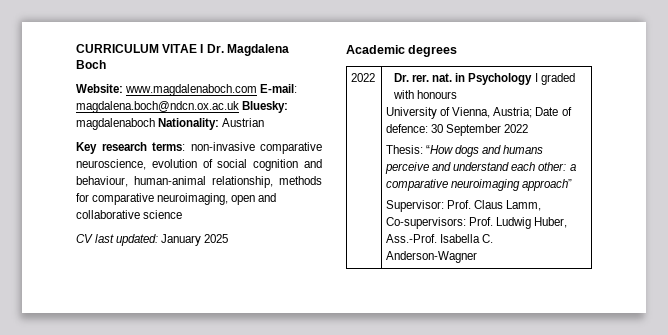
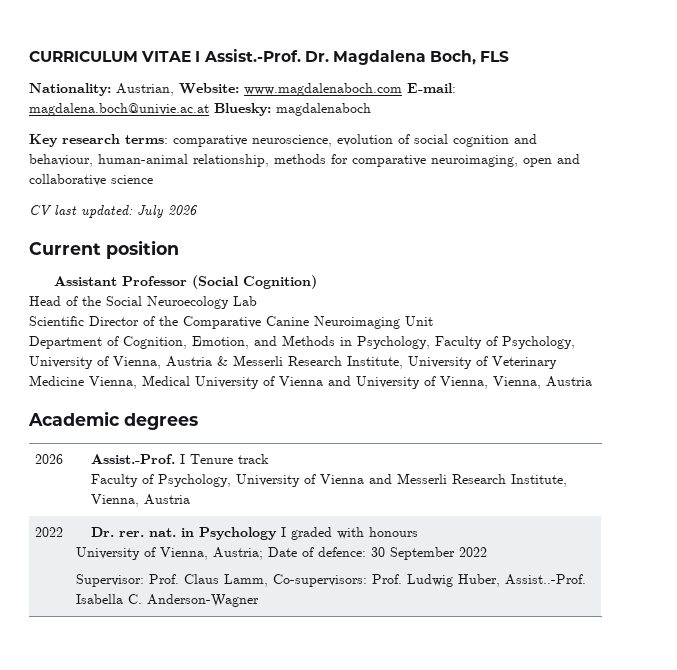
- CURRICULUM VITAE I Dr. Magdalena Boch
- Website: www.magdalenaboch.com E-mail: magdalena.boch@ndcn.ox.ac.uk Bluesky: magdalenaboch Nationality: Austrian
+ CURRICULUM VITAE I Assist.-Prof. Dr. Magdalena Boch, FLS
+ Nationality: Austrian, Website: www.magdalenaboch.com E-mail: magdalena.boch@univie.ac.at Bluesky: magdalenaboch
- Key research terms: non-invasive comparative neuroscience, evolution of social cognition and behaviour, human-animal relationship, methods for comparative neuroimaging, open and collaborative science
+ Key research terms: comparative neuroscience, evolution of social cognition and behaviour, human-animal relationship, methods for comparative neuroimaging, open and collaborative science
- CV last updated: January 2025
+ CV last updated: July 2026
+ Current position
+ Assistant Professor (Social Cognition)
+ Head of the Social Neuroecology Lab
+ Scientific Director of the Comparative Canine Neuroimaging Unit
+ Department of Cognition, Emotion, and Methods in Psychology, Faculty of Psychology, University of Vienna, Austria & Messerli Research Institute, University of Veterinary Medicine Vienna, Medical University of Vienna and University of Vienna, Vienna, Austria
  Academic degrees
+ 2026 | Assist.-Prof. I Tenure track
+ Faculty of Psychology, University of Vienna and Messerli Research Institute, Vienna, Austria
- Thesis: “How dogs and humans perceive and understand each other: a comparative neuroimaging approach”
- Supervisor: Prof. Claus Lamm, Co-supervisors: Prof. Ludwig Huber, Ass.-Prof. Isabella C. Anderson-Wagner
+ Supervisor: Prof. Claus Lamm, Co-supervisors: Prof. Ludwig Huber, Assist..-Prof. Isabella C. Anderson-Wagner

